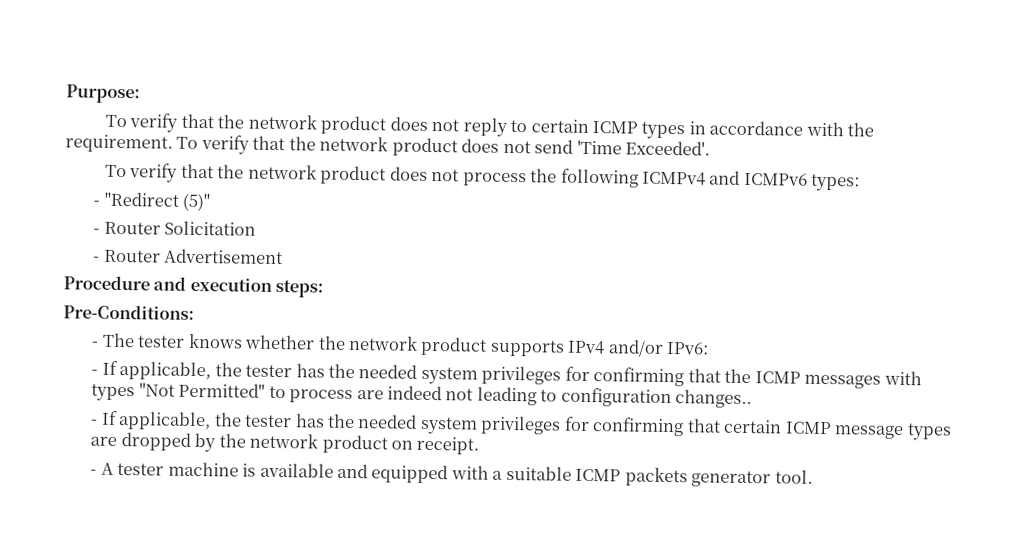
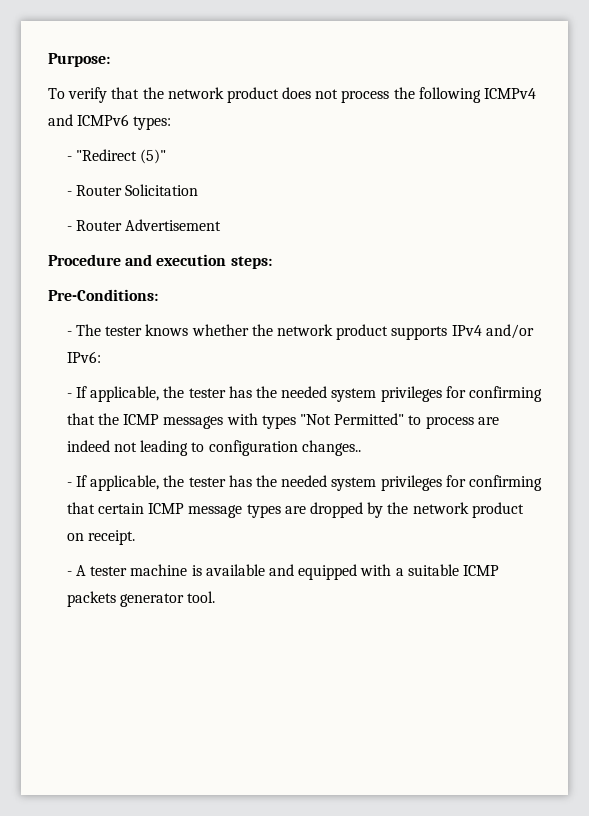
- To verify that the network product does not reply to certain ICMP types in accordance with the requirement. To verify that the network product does not send 'Time Exceeded'.

